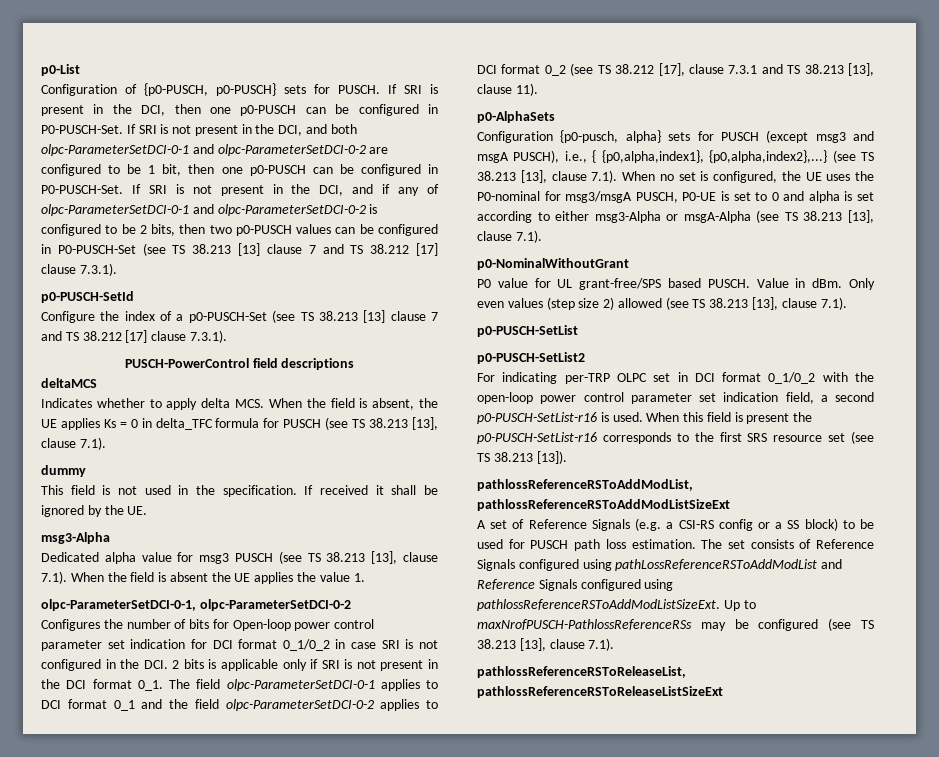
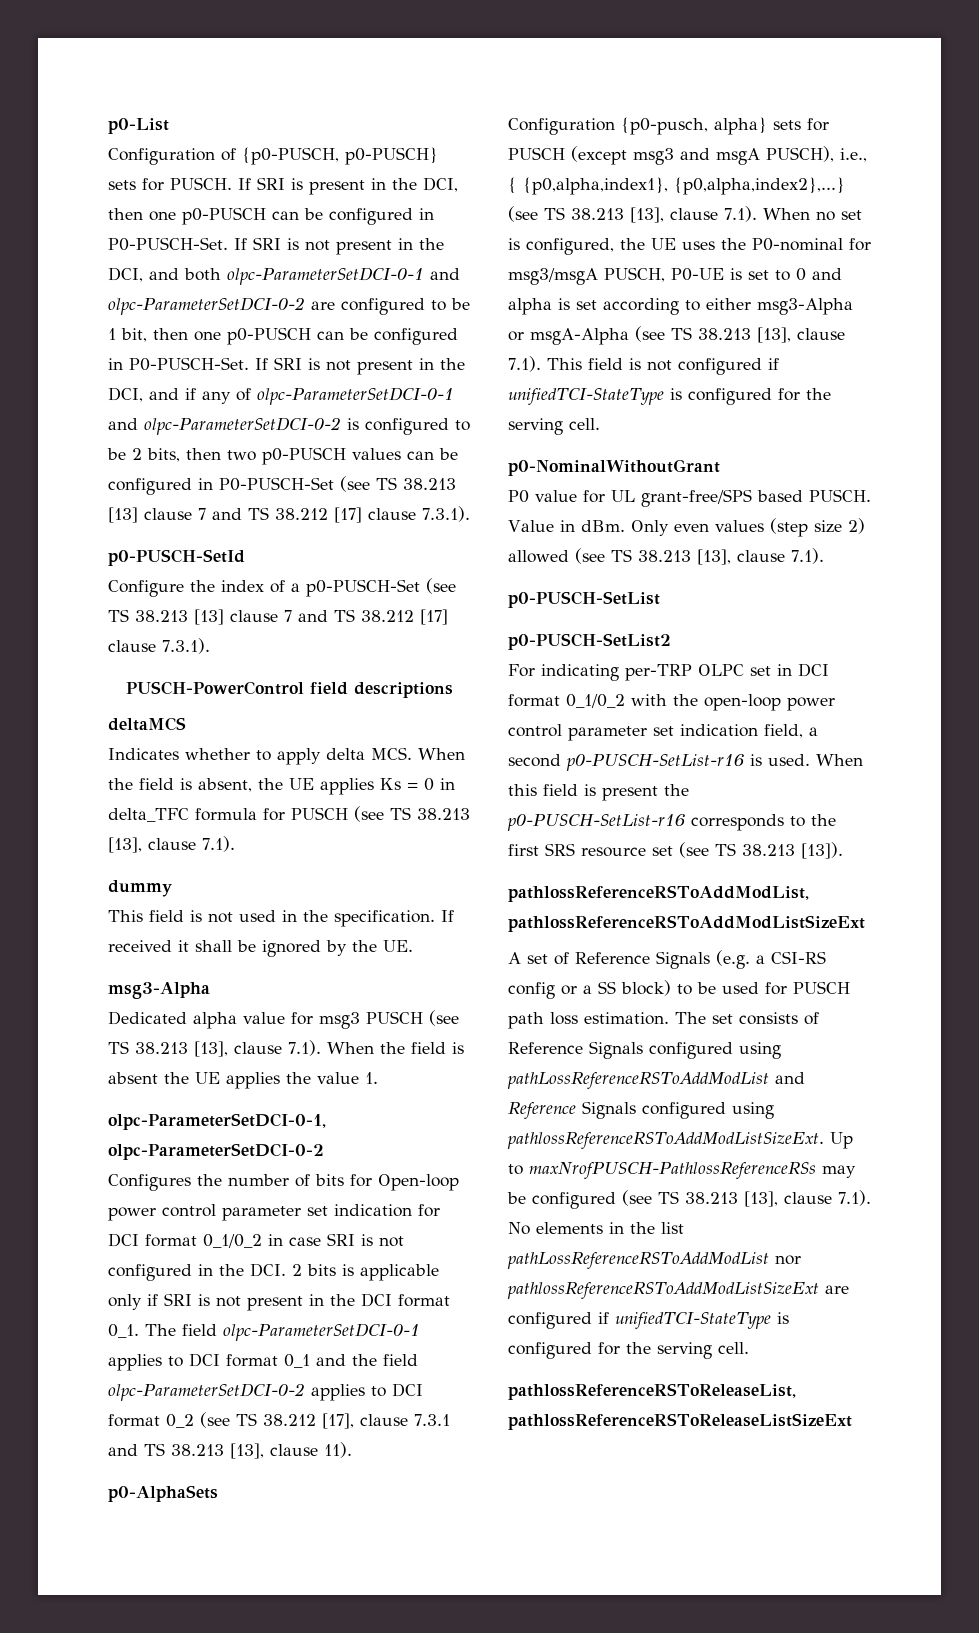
- Configuration {p0-pusch, alpha} sets for PUSCH (except msg3 and msgA PUSCH), i.e., { {p0,alpha,index1}, {p0,alpha,index2},...} (see TS 38.213 [13], clause 7.1). When no set is configured, the UE uses the P0-nominal for msg3/msgA PUSCH, P0-UE is set to 0 and alpha is set according to either msg3-Alpha or msgA-Alpha (see TS 38.213 [13], clause 7.1).
+ Configuration {p0-pusch, alpha} sets for PUSCH (except msg3 and msgA PUSCH), i.e., { {p0,alpha,index1}, {p0,alpha,index2},...} (see TS 38.213 [13], clause 7.1). When no set is configured, the UE uses the P0-nominal for msg3/msgA PUSCH, P0-UE is set to 0 and alpha is set according to either msg3-Alpha or msgA-Alpha (see TS 38.213 [13], clause 7.1). This field is not configured if unifiedTCI-StateType is configured for the serving cell.
- Up to maxNrofPUSCH-PathlossReferenceRSs may be configured (see TS 38.213 [13], clause 7.1).
+ Up to maxNrofPUSCH-PathlossReferenceRSs may be configured (see TS 38.213 [13], clause 7.1). No elements in the list pathLossReferenceRSToAddModList nor pathlossReferenceRSToAddModListSizeExt are configured if unifiedTCI-StateType is configured for the serving cell.

